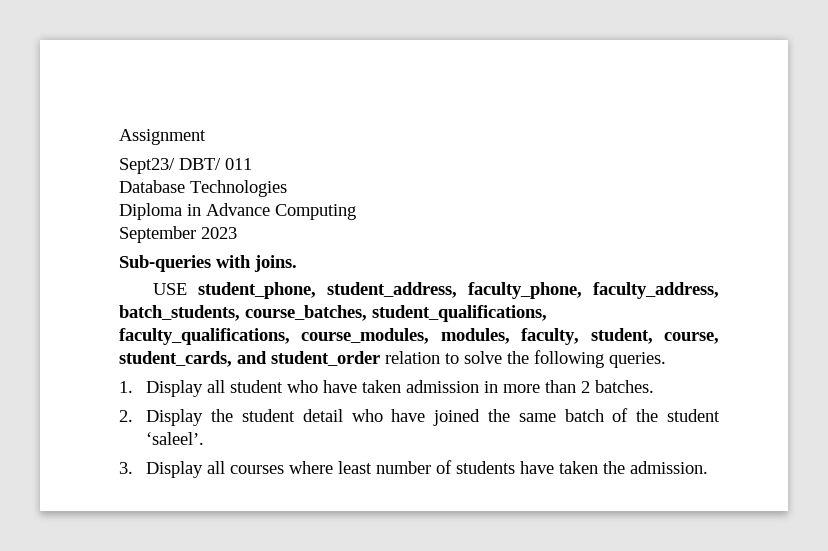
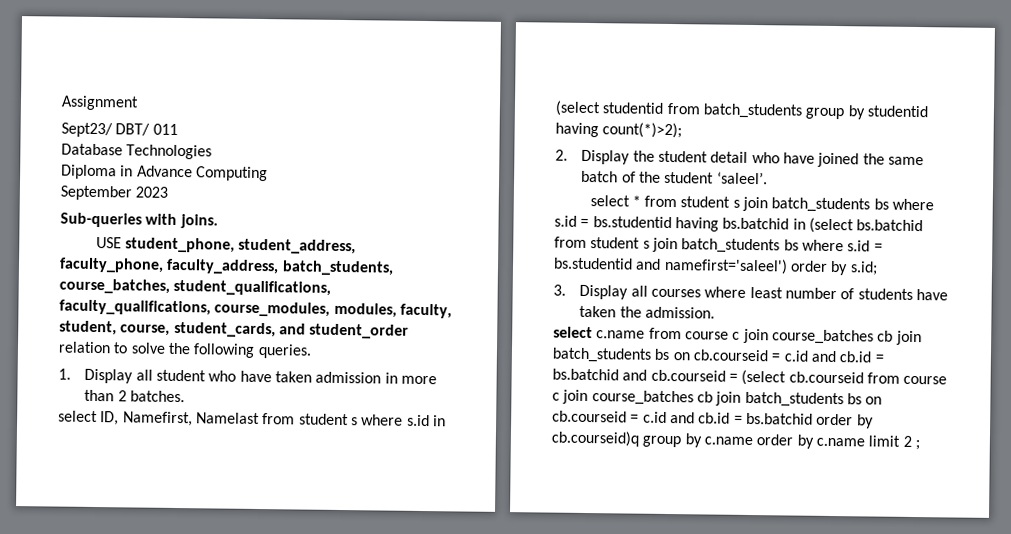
+ select ID, Namefirst, Namelast from student s where s.id in (select studentid from batch_students group by studentid having count(*)>2);
+ select * from student s join batch_students bs where s.id = bs.studentid having bs.batchid in (select bs.batchid from student s join batch_students bs where s.id = bs.studentid and namefirst='saleel') order by s.id;
+ select c.name from course c join course_batches cb join batch_students bs on cb.courseid = c.id and cb.id = bs.batchid and cb.courseid = (select cb.courseid from course c join course_batches cb join batch_students bs on cb.courseid = c.id and cb.id = bs.batchid order by cb.courseid)q group by c.name order by c.name limit 2 ;

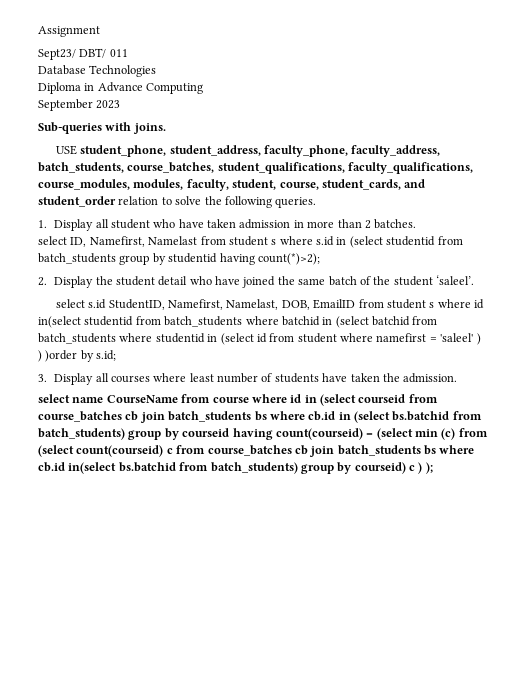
- select * from student s join batch_students bs where s.id = bs.studentid having bs.batchid in (select bs.batchid from student s join batch_students bs where s.id = bs.studentid and namefirst='saleel') order by s.id;
+ select s.id StudentID, Namefirst, Namelast, DOB, EmailID from student s where id in(select studentid from batch_students where batchid in (select batchid from batch_students where studentid in (select id from student where namefirst = 'saleel' ) ) )order by s.id;
- select c.name from course c join course_batches cb join batch_students bs on cb.courseid = c.id and cb.id = bs.batchid and cb.courseid = (select cb.courseid from course c join course_batches cb join batch_students bs on cb.courseid = c.id and cb.id = bs.batchid order by cb.courseid)q group by c.name order by c.name limit 2 ;
+ select name CourseName from course where id in (select courseid from course_batches cb join batch_students bs where cb.id in (select bs.batchid from batch_students) group by courseid having count(courseid) = (select min (c) from (select count(courseid) c from course_batches cb join batch_students bs where cb.id in(select bs.batchid from batch_students) group by courseid) c ) );

